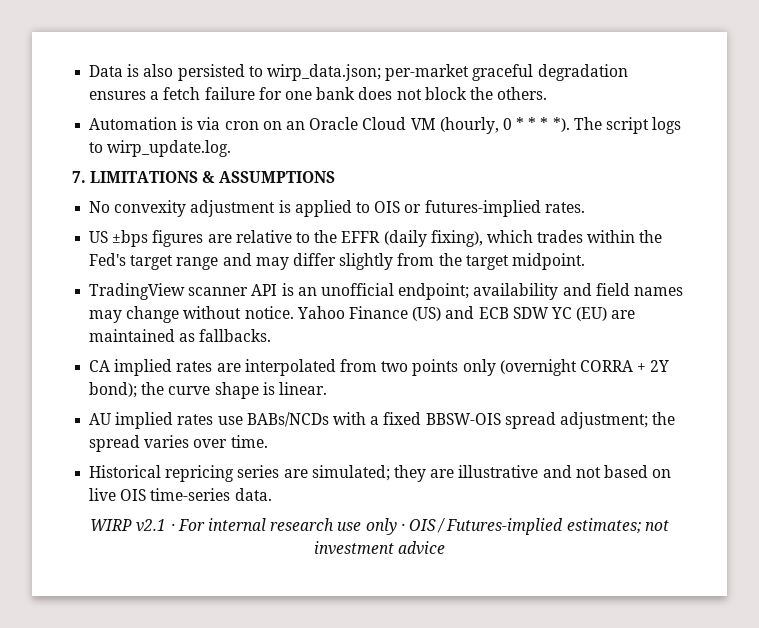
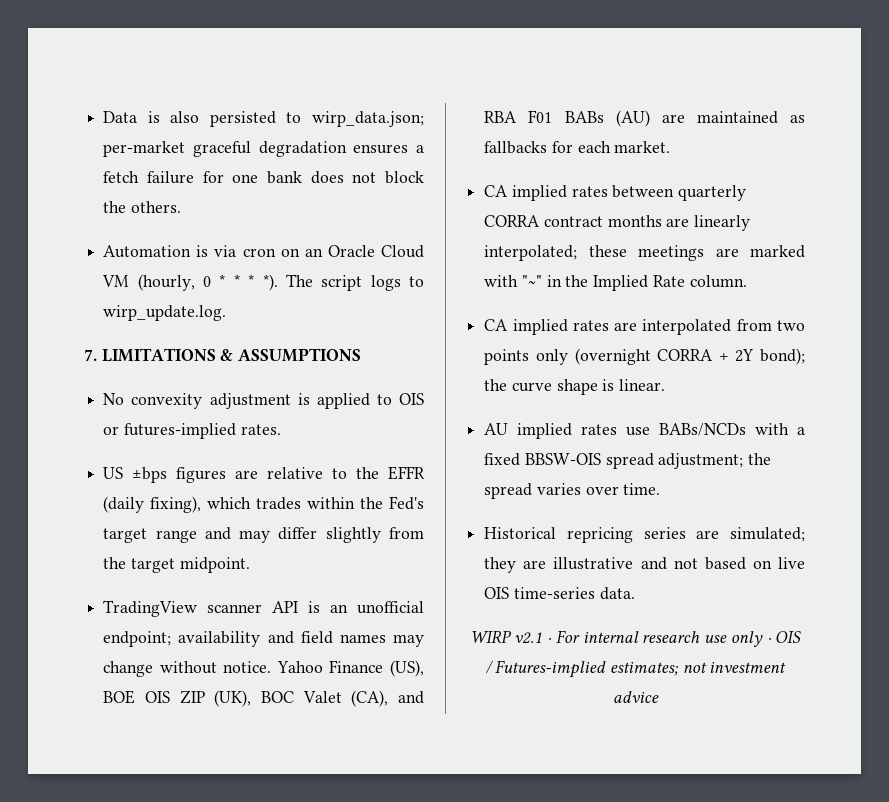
- Yahoo Finance (US) and ECB SDW YC (EU) are maintained as fallbacks.
+ Yahoo Finance (US), BOE OIS ZIP (UK), BOC Valet (CA), and RBA F01 BABs (AU) are maintained as fallbacks for each market.
+ CA implied rates between quarterly CORRA contract months are linearly interpolated; these meetings are marked with "~" in the Implied Rate column.

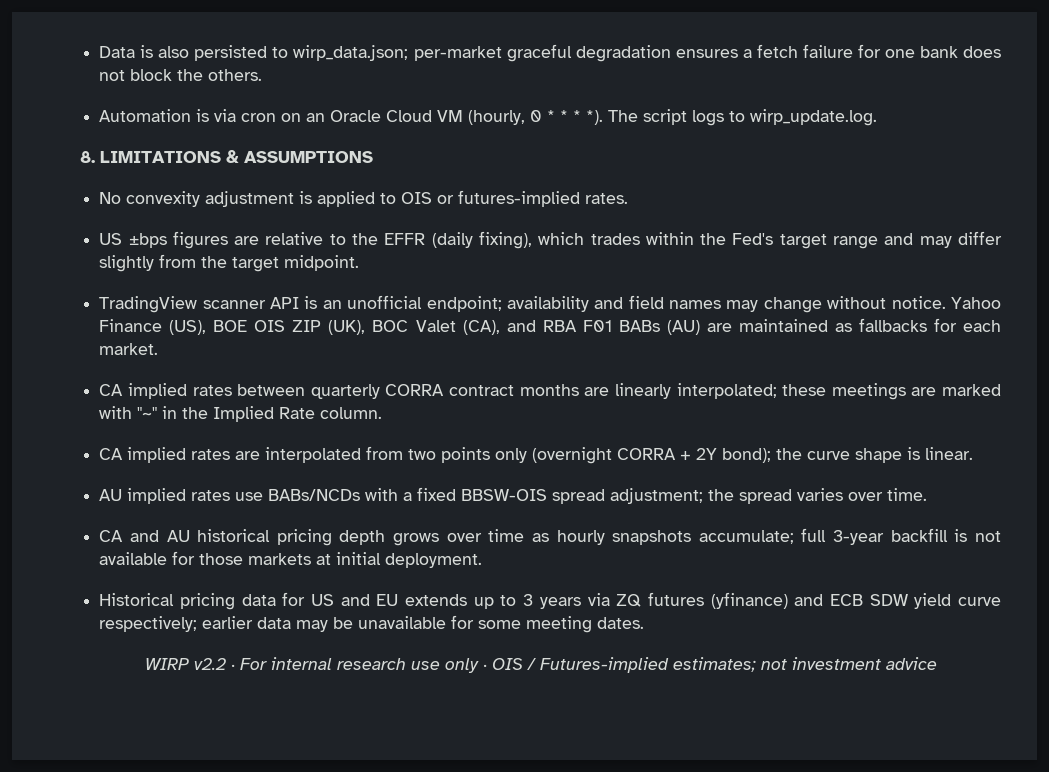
- 7. LIMITATIONS & ASSUMPTIONS
+ 8. LIMITATIONS & ASSUMPTIONS
- Historical repricing series are simulated; they are illustrative and not based on live OIS time-series data.
+ CA and AU historical pricing depth grows over time as hourly snapshots accumulate; full 3-year backfill is not available for those markets at initial deployment.
+ Historical pricing data for US and EU extends up to 3 years via ZQ futures (yfinance) and ECB SDW yield curve respectively; earlier data may be unavailable for some meeting dates.
- WIRP v2.1 · For internal research use only · OIS / Futures-implied estimates; not investment advice
+ WIRP v2.2 · For internal research use only · OIS / Futures-implied estimates; not investment advice

